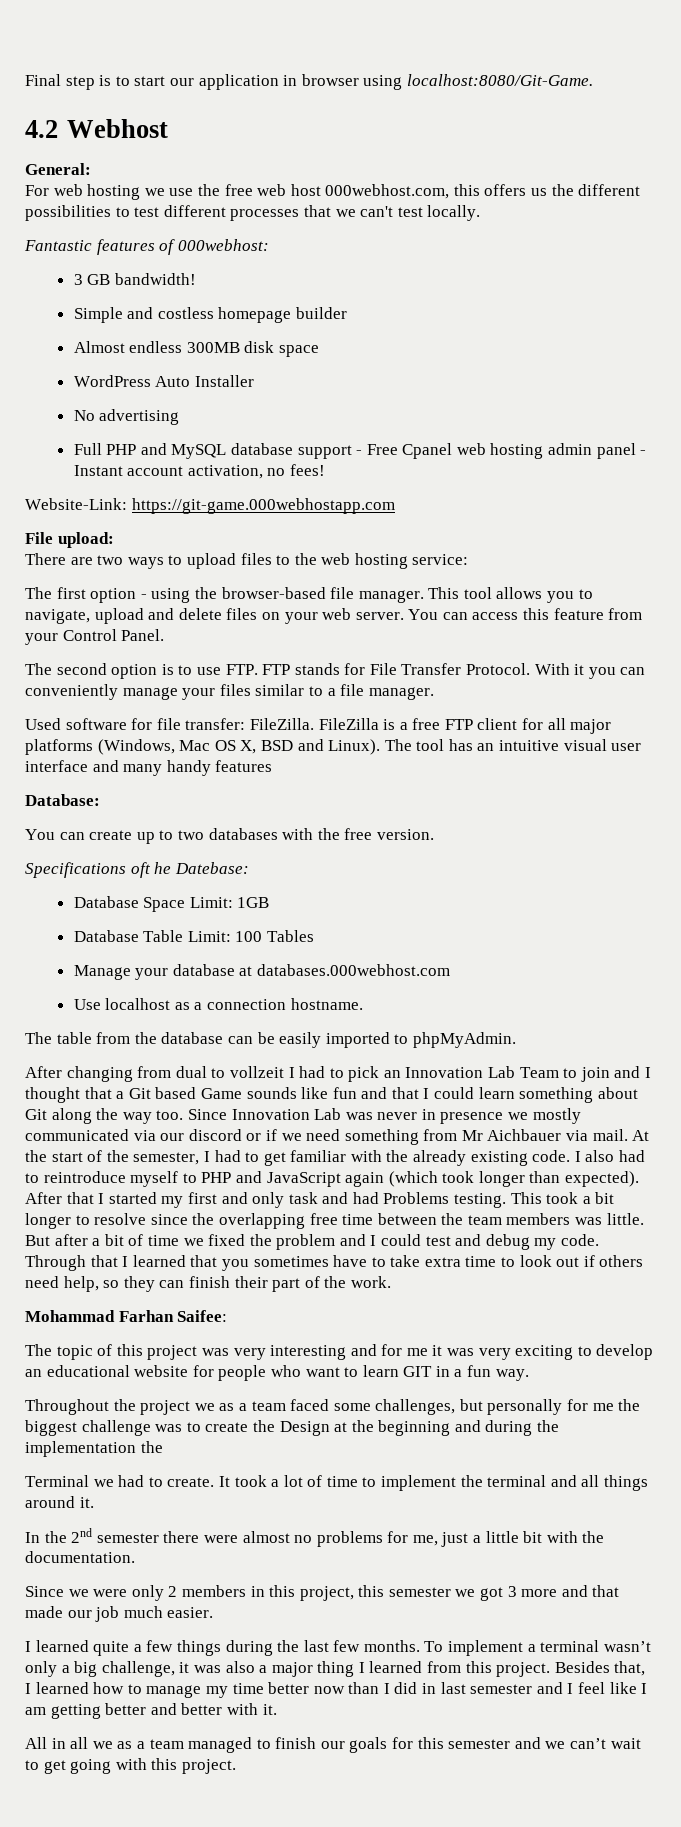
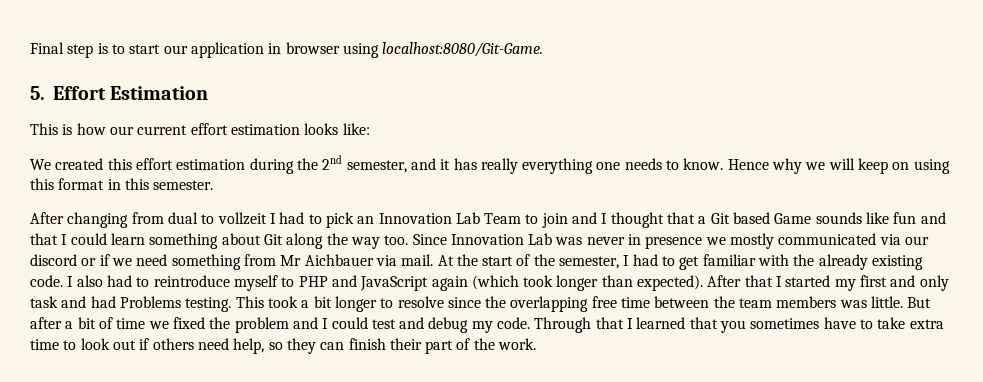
- 4.2 Webhost
- General:
- For web hosting we use the free web host 000webhost.com, this offers us the different possibilities to test different processes that we can't test locally.
- Fantastic features of 000webhost:
- 3 GB bandwidth!
- Simple and costless homepage builder
- Almost endless 300MB disk space
- WordPress Auto Installer
- No advertising
- Full PHP and MySQL database support - Free Cpanel web hosting admin panel - Instant account activation, no fees!
- Website-Link: https://git-game.000webhostapp.com
- File upload:
- There are two ways to upload files to the web hosting service:
- The first option - using the browser-based file manager. This tool allows you to navigate, upload and delete files on your web server. You can access this feature from your Control Panel.
- The second option is to use FTP. FTP stands for File Transfer Protocol. With it you can conveniently manage your files similar to a file manager.
- Used software for file transfer: FileZilla. FileZilla is a free FTP client for all major platforms (Windows, Mac OS X, BSD and Linux). The tool has an intuitive visual user interface and many handy features
- Database:
- You can create up to two databases with the free version.
- Specifications oft he Datebase:
- Database Space Limit: 1GB
- Database Table Limit: 100 Tables
- Manage your database at databases.000webhost.com
- Use localhost as a connection hostname.
- The table from the database can be easily imported to phpMyAdmin.
+ 5. Effort Estimation
+ This is how our current effort estimation looks like:
+ We created this effort estimation during the 2nd semester, and it has really everything one needs to know. Hence why we will keep on using this format in this semester.
- Mohammad Farhan Saifee:
- The topic of this project was very interesting and for me it was very exciting to develop an educational website for people who want to learn GIT in a fun way.
- Throughout the project we as a team faced some challenges, but personally for me the biggest challenge was to create the Design at the beginning and during the implementation the
- Terminal we had to create. It took a lot of time to implement the terminal and all things around it.
- In the 2nd semester there were almost no problems for me, just a little bit with the documentation.
- Since we were only 2 members in this project, this semester we got 3 more and that made our job much easier.
- I learned quite a few things during the last few months. To implement a terminal wasn’t only a big challenge, it was also a major thing I learned from this project. Besides that, I learned how to manage my time better now than I did in last semester and I feel like I am getting better and better with it.
- All in all we as a team managed to finish our goals for this semester and we can’t wait to get going with this project.

